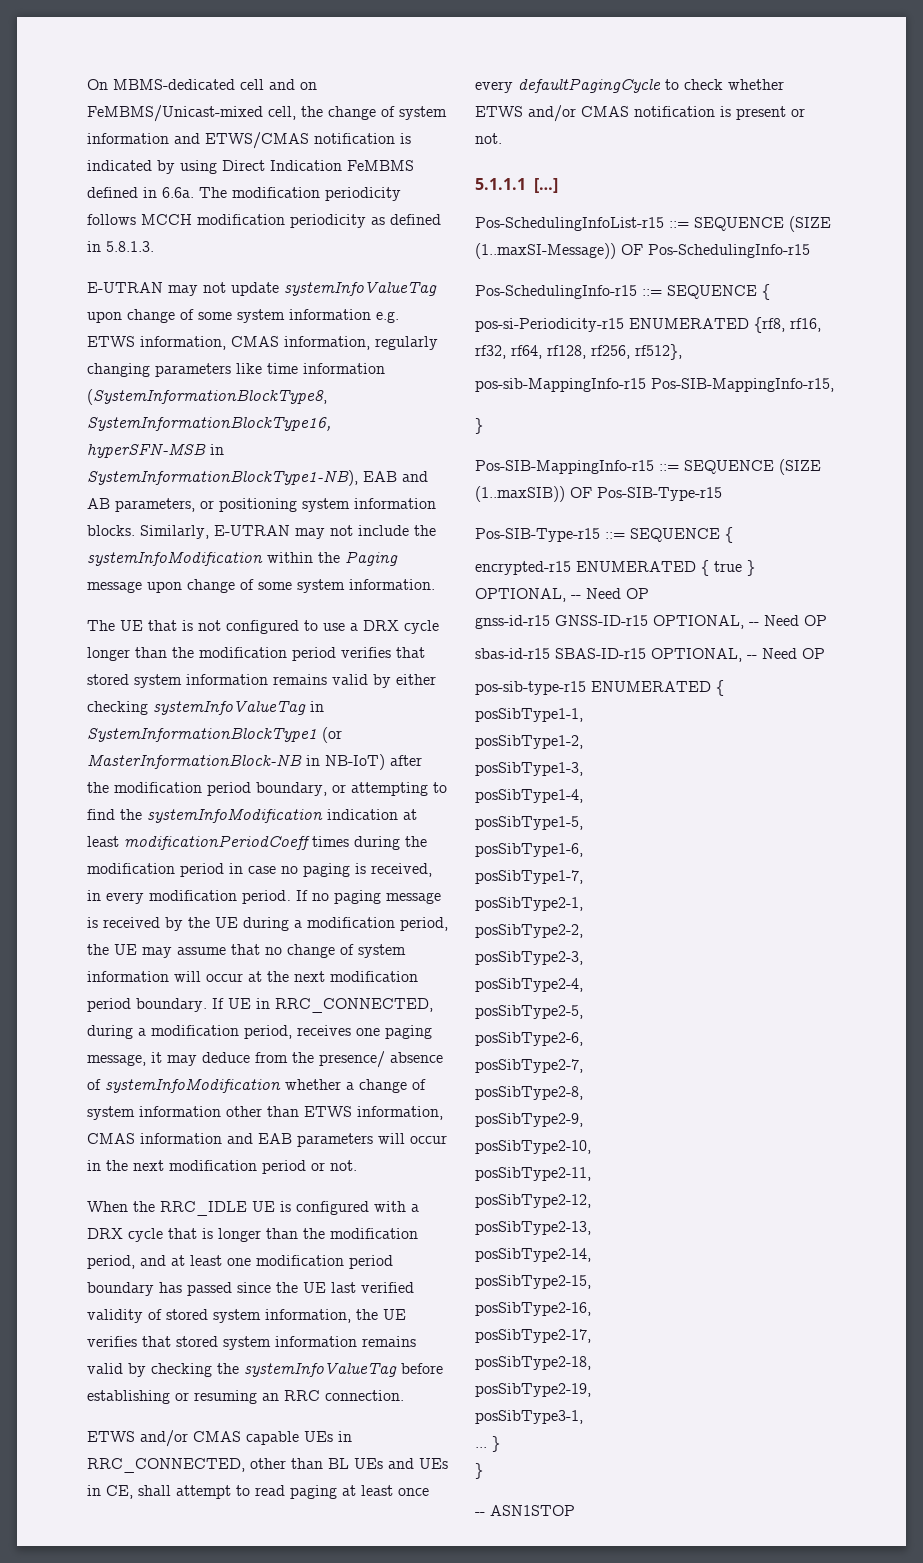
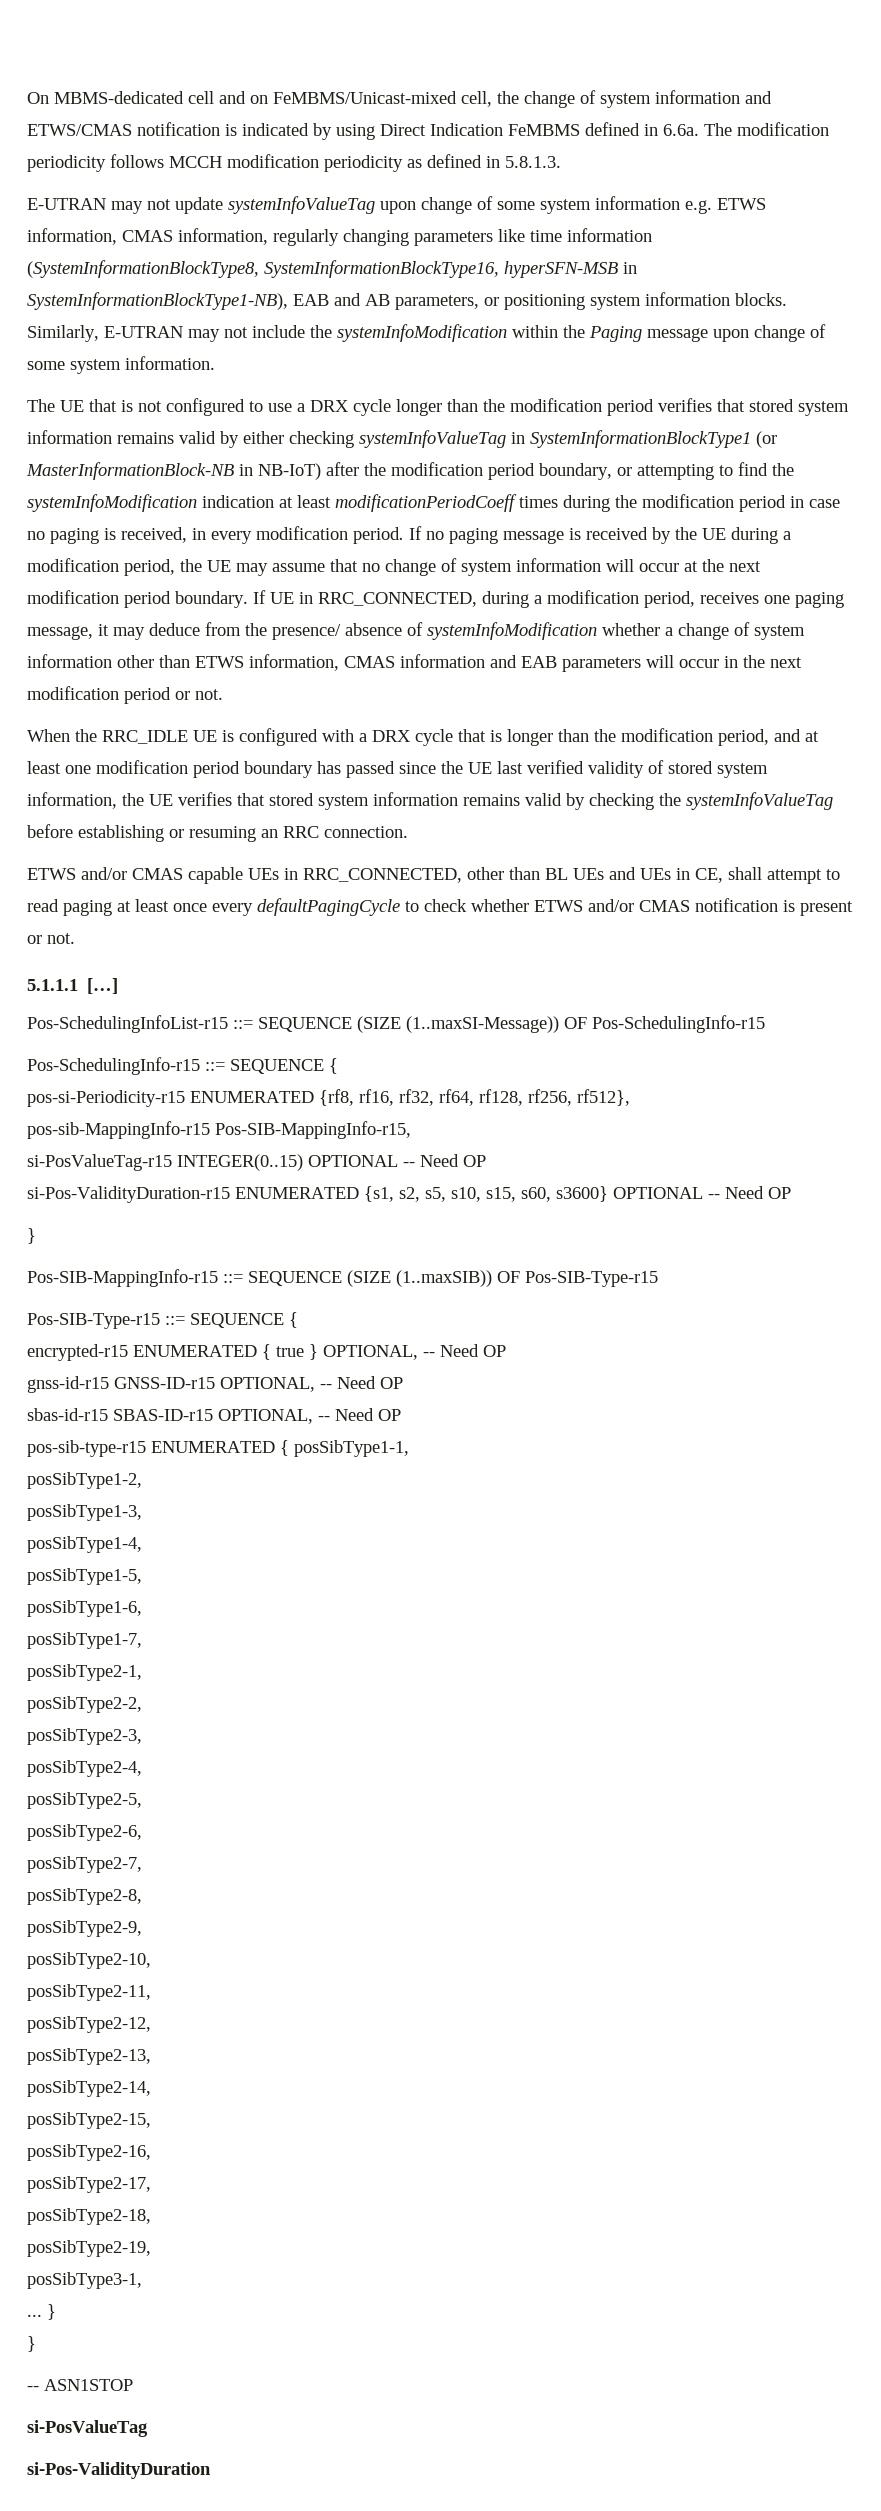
+ si-PosValueTag-r15 INTEGER(0..15) OPTIONAL -- Need OP
+ si-Pos-ValidityDuration-r15 ENUMERATED {s1, s2, s5, s10, s15, s60, s3600} OPTIONAL -- Need OP
+ si-PosValueTag
+ si-Pos-ValidityDuration

